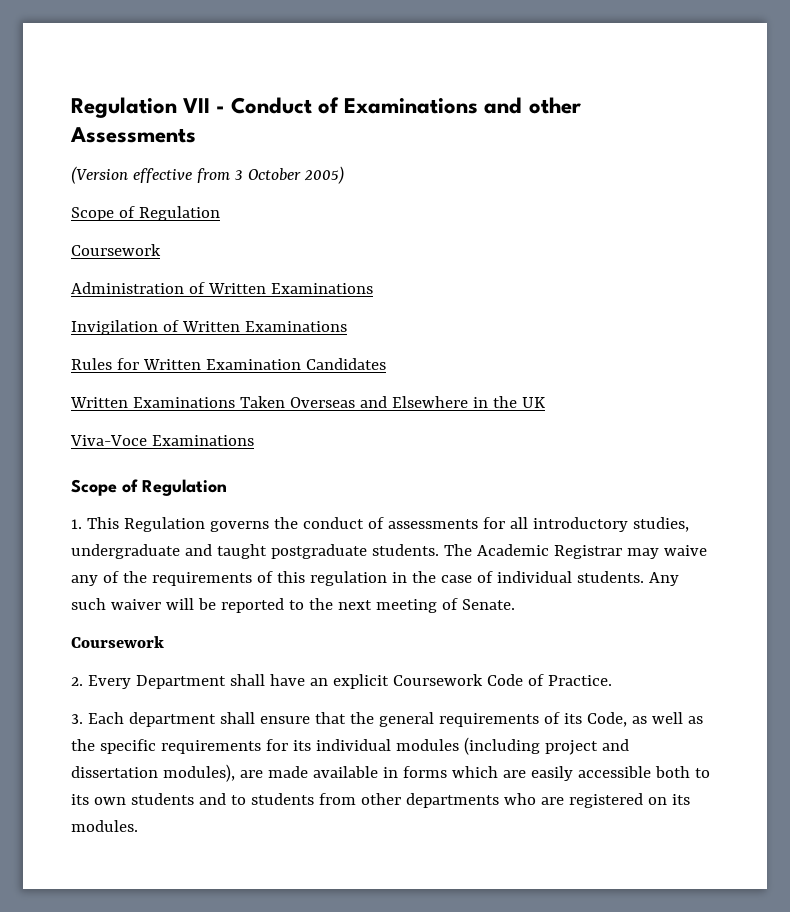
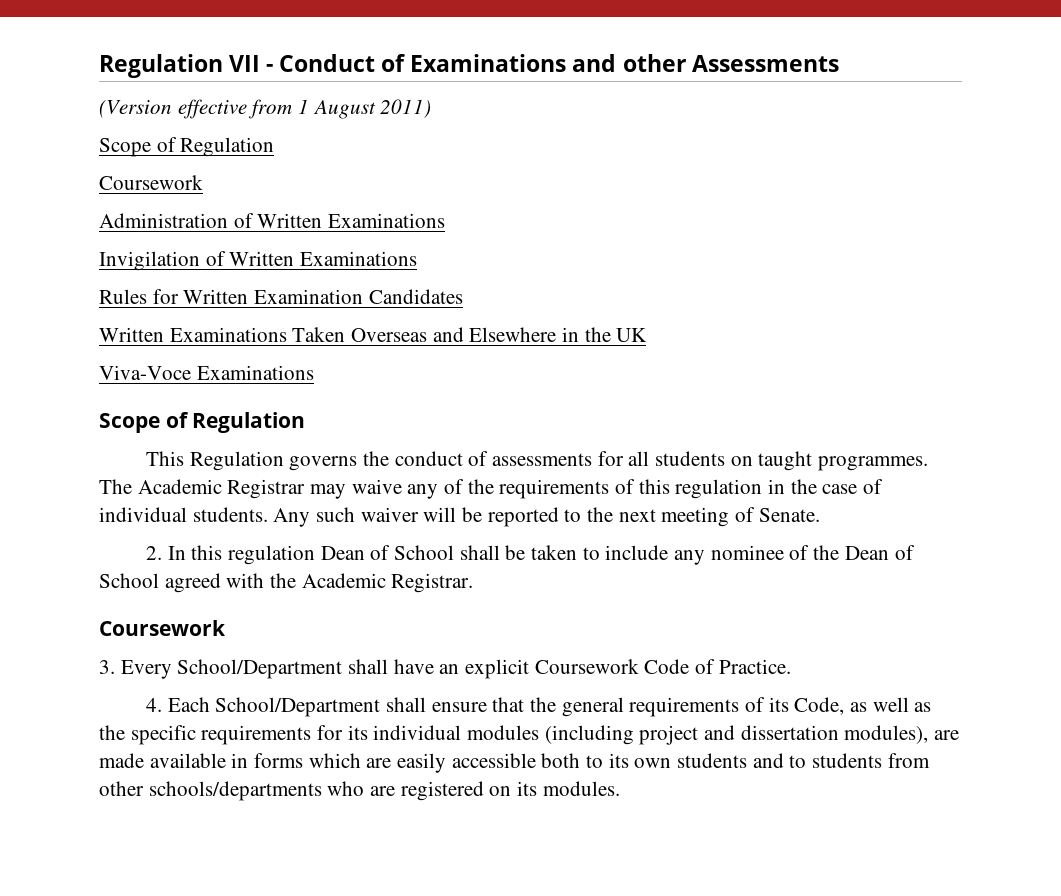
- (Version effective from 3 October 2005)
+ (Version effective from 1 August 2011)
- 1. This Regulation governs the conduct of assessments for all introductory studies, undergraduate and taught postgraduate students.
+ This Regulation governs the conduct of assessments for all students on taught programmes.
  Any such waiver will be reported to the next meeting of Senate.
+ 2. In this regulation Dean of School shall be taken to include any nominee of the Dean of School agreed with the Academic Registrar.
  Coursework
- 2. Every Department shall have an explicit Coursework Code of Practice.
+ 3. Every School/Department shall have an explicit Coursework Code of Practice.
- 3. Each department shall ensure that the general requirements of its Code, as well as the specific requirements for its individual modules (including project and dissertation modules), are made available in forms which are easily accessible both to its own students and to students from other departments who are registered on its modules.
+ 4. Each School/Department shall ensure that the general requirements of its Code, as well as the specific requirements for its individual modules (including project and dissertation modules), are made available in forms which are easily accessible both to its own students and to students from other schools/departments who are registered on its modules.

